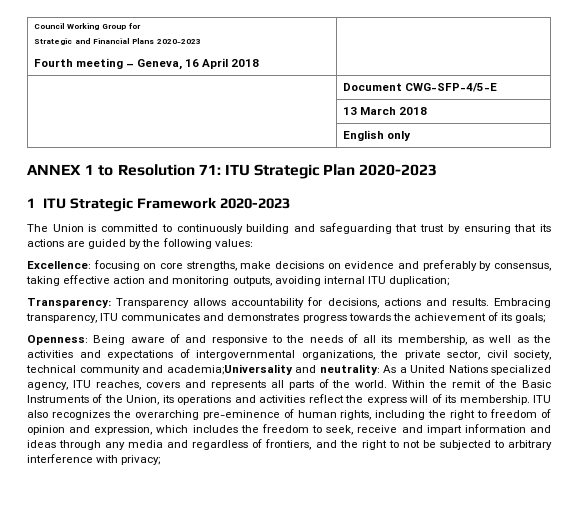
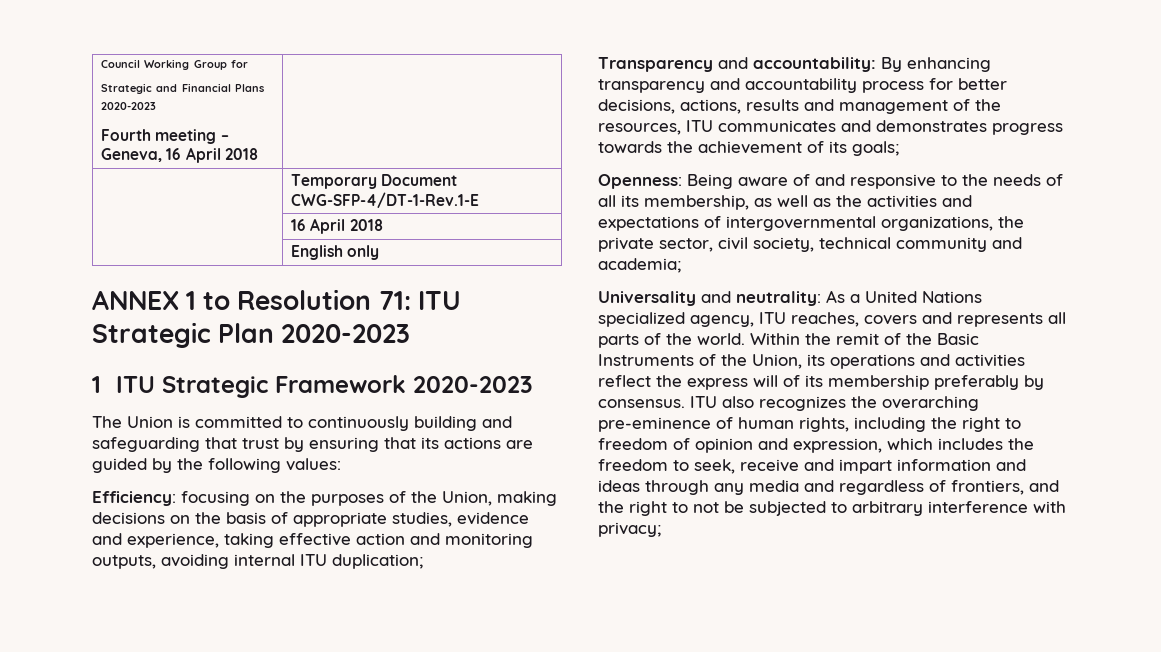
- | Document CWG-SFP-4/5-E
- | 13 March 2018
+ | Temporary Document CWG-SFP-4/DT-1-Rev.1-E
+ | 16 April 2018
- Excellence: focusing on core strengths, make decisions on evidence and preferably by consensus, taking effective action and monitoring outputs, avoiding internal ITU duplication;
+ Efficiency: focusing on the purposes of the Union, making decisions on the basis of appropriate studies, evidence and experience, taking effective action and monitoring outputs, avoiding internal ITU duplication;
- Transparency: Transparency allows accountability for decisions, actions and results. Embracing transparency, ITU communicates and demonstrates progress towards the achievement of its goals;
+ Transparency and accountability: By enhancing transparency and accountability process for better decisions, actions, results and management of the resources, ITU communicates and demonstrates progress towards the achievement of its goals;
- Openness: Being aware of and responsive to the needs of all its membership, as well as the activities and expectations of intergovernmental organizations, the private sector, civil society, technical community and academia;Universality and neutrality: As a United Nations specialized agency, ITU reaches, covers and represents all parts of the world.
+ Openness: Being aware of and responsive to the needs of all its membership, as well as the activities and expectations of intergovernmental organizations, the private sector, civil society, technical community and academia;
+ Universality and neutrality: As a United Nations specialized agency, ITU reaches, covers and represents all parts of the world.
- Within the remit of the Basic Instruments of the Union, its operations and activities reflect the express will of its membership.
+ Within the remit of the Basic Instruments of the Union, its operations and activities reflect the express will of its membership preferably by consensus.

